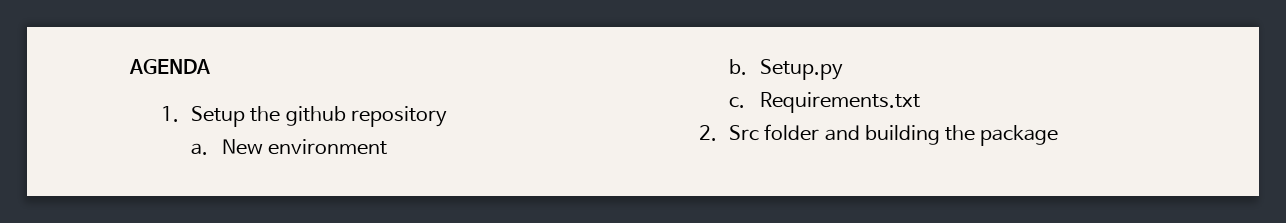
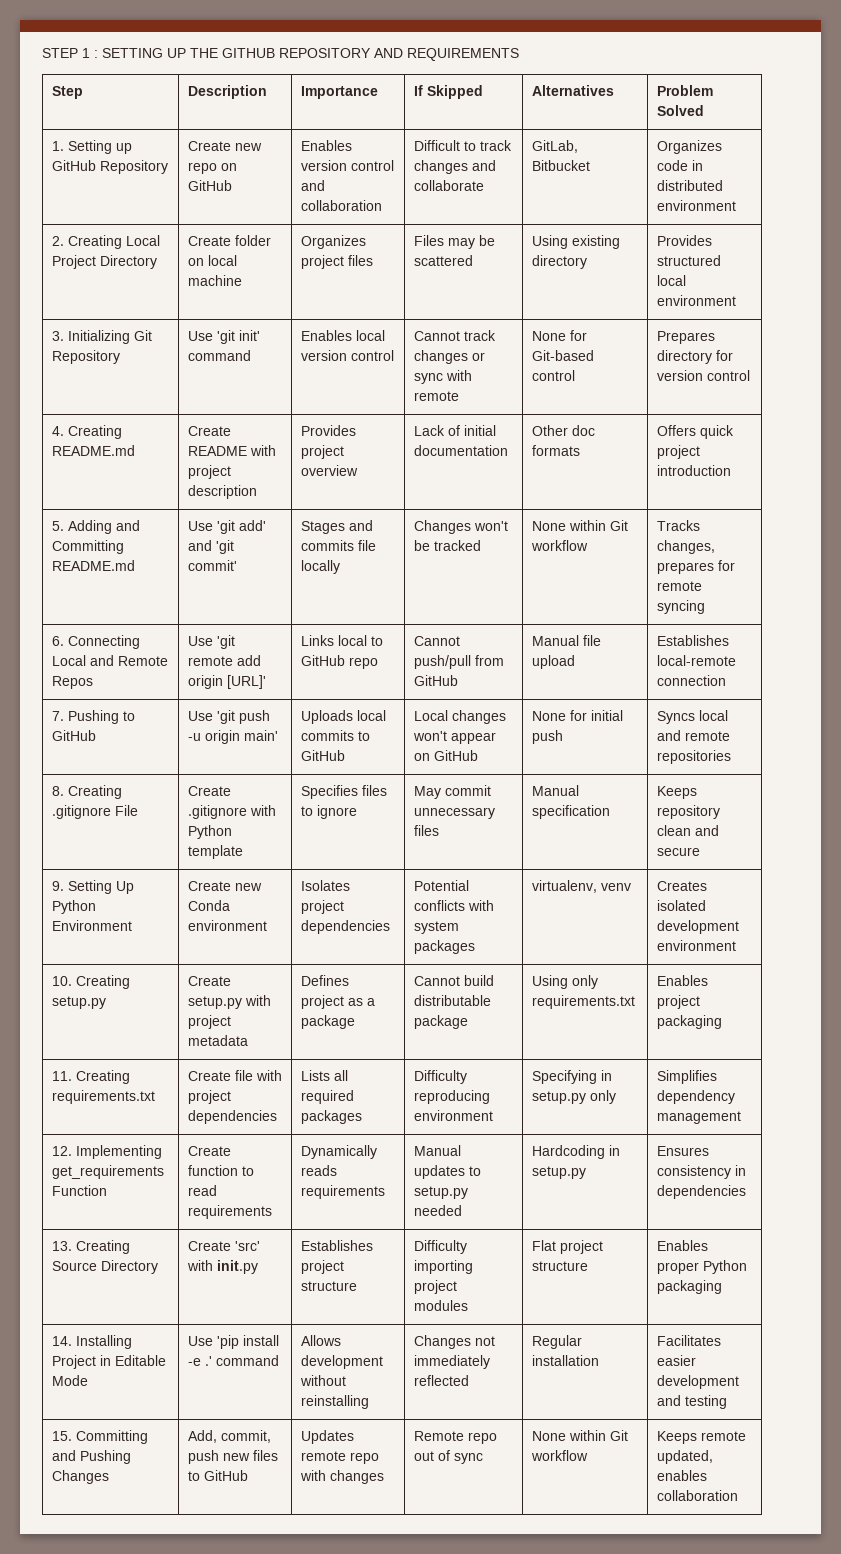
- AGENDA
- 1. Setup the github repository
- a. New environment
- b. Setup.py
- c. Requirements.txt
- 2. Src folder and building the package
+ STEP 1 : SETTING UP THE GITHUB REPOSITORY AND REQUIREMENTS
+ Step | Description | Importance | If Skipped | Alternatives | Problem Solved
+ 1. Setting up GitHub Repository | Create new repo on GitHub | Enables version control and collaboration | Difficult to track changes and collaborate | GitLab, Bitbucket | Organizes code in distributed environment
+ 2. Creating Local Project Directory | Create folder on local machine | Organizes project files | Files may be scattered | Using existing directory | Provides structured local environment
+ 3. Initializing Git Repository | Use 'git init' command | Enables local version control | Cannot track changes or sync with remote | None for Git-based control | Prepares directory for version control
+ 4. Creating README.md | Create README with project description | Provides project overview | Lack of initial documentation | Other doc formats | Offers quick project introduction
+ 5. Adding and Committing README.md | Use 'git add' and 'git commit' | Stages and commits file locally | Changes won't be tracked | None within Git workflow | Tracks changes, prepares for remote syncing
+ 6. Connecting Local and Remote Repos | Use 'git remote add origin [URL]' | Links local to GitHub repo | Cannot push/pull from GitHub | Manual file upload | Establishes local-remote connection
+ 7. Pushing to GitHub | Use 'git push -u origin main' | Uploads local commits to GitHub | Local changes won't appear on GitHub | None for initial push | Syncs local and remote repositories
+ 8. Creating .gitignore File | Create .gitignore with Python template | Specifies files to ignore | May commit unnecessary files | Manual specification | Keeps repository clean and secure
+ 9. Setting Up Python Environment | Create new Conda environment | Isolates project dependencies | Potential conflicts with system packages | virtualenv, venv | Creates isolated development environment
+ 10. Creating setup.py | Create setup.py with project metadata | Defines project as a package | Cannot build distributable package | Using only requirements.txt | Enables project packaging
+ 11. Creating requirements.txt | Create file with project dependencies | Lists all required packages | Difficulty reproducing environment | Specifying in setup.py only | Simplifies dependency management
+ 12. Implementing get_requirements Function | Create function to read requirements | Dynamically reads requirements | Manual updates to setup.py needed | Hardcoding in setup.py | Ensures consistency in dependencies
+ 13. Creating Source Directory | Create 'src' with init.py | Establishes project structure | Difficulty importing project modules | Flat project structure | Enables proper Python packaging
+ 14. Installing Project in Editable Mode | Use 'pip install -e .' command | Allows development without reinstalling | Changes not immediately reflected | Regular installation | Facilitates easier development and testing
+ 15. Committing and Pushing Changes | Add, commit, push new files to GitHub | Updates remote repo with changes | Remote repo out of sync | None within Git workflow | Keeps remote updated, enables collaboration

